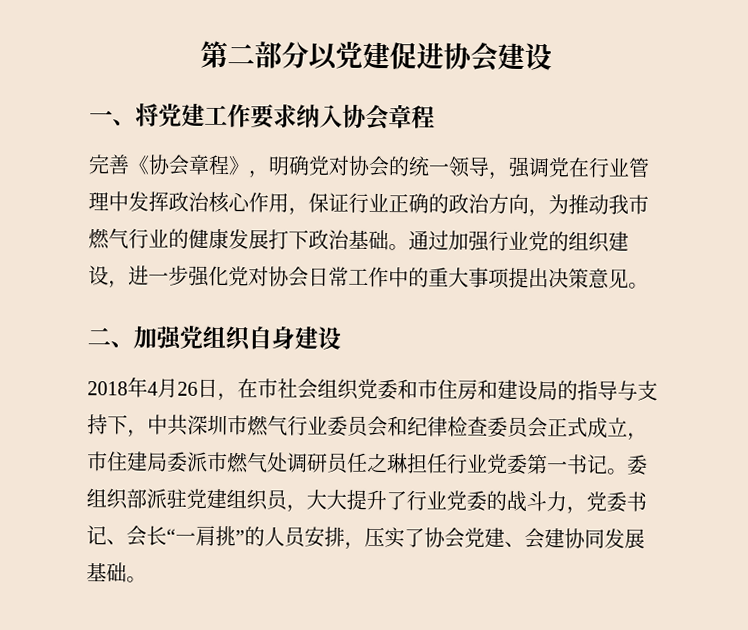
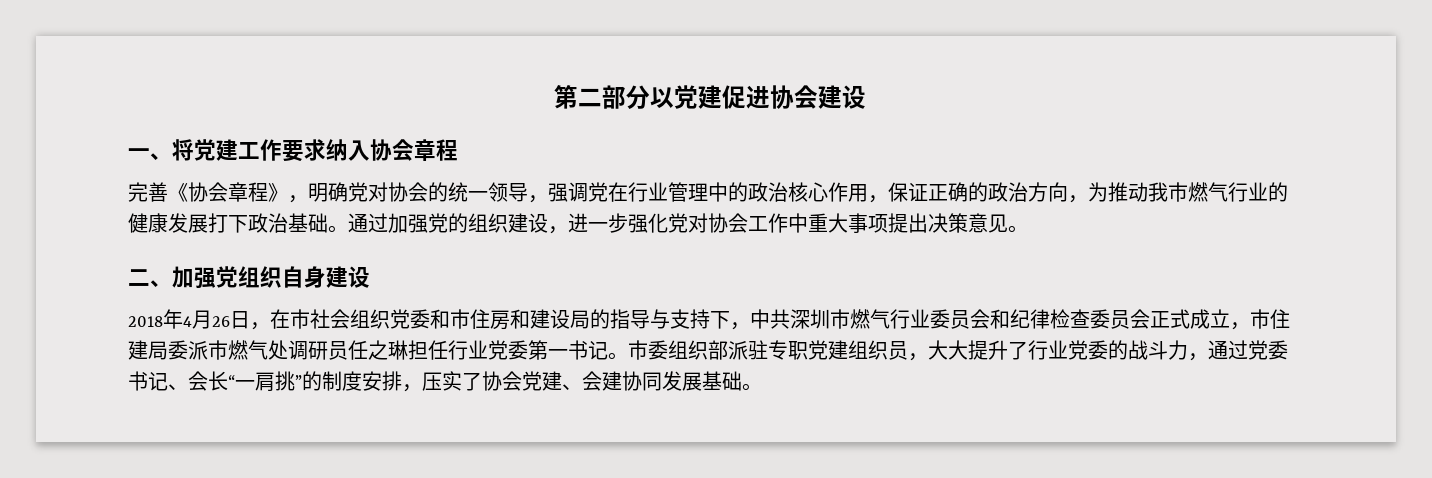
- 完善《协会章程》，明确党对协会的统一领导，强调党在行业管理中发挥政治核心作用，保证行业正确的政治方向，为推动我市燃气行业的健康发展打下政治基础。
+ 完善《协会章程》，明确党对协会的统一领导，强调党在行业管理中的政治核心作用，保证正确的政治方向，为推动我市燃气行业的健康发展打下政治基础。
- 通过加强行业党的组织建设，进一步强化党对协会日常工作中的重大事项提出决策意见。
+ 通过加强党的组织建设，进一步强化党对协会工作中重大事项提出决策意见。
- 委组织部派驻党建组织员，大大提升了行业党委的战斗力，党委书记、会长“一肩挑”的人员安排，压实了协会党建、会建协同发展基础。
+ 市委组织部派驻专职党建组织员，大大提升了行业党委的战斗力，通过党委书记、会长“一肩挑”的制度安排，压实了协会党建、会建协同发展基础。

